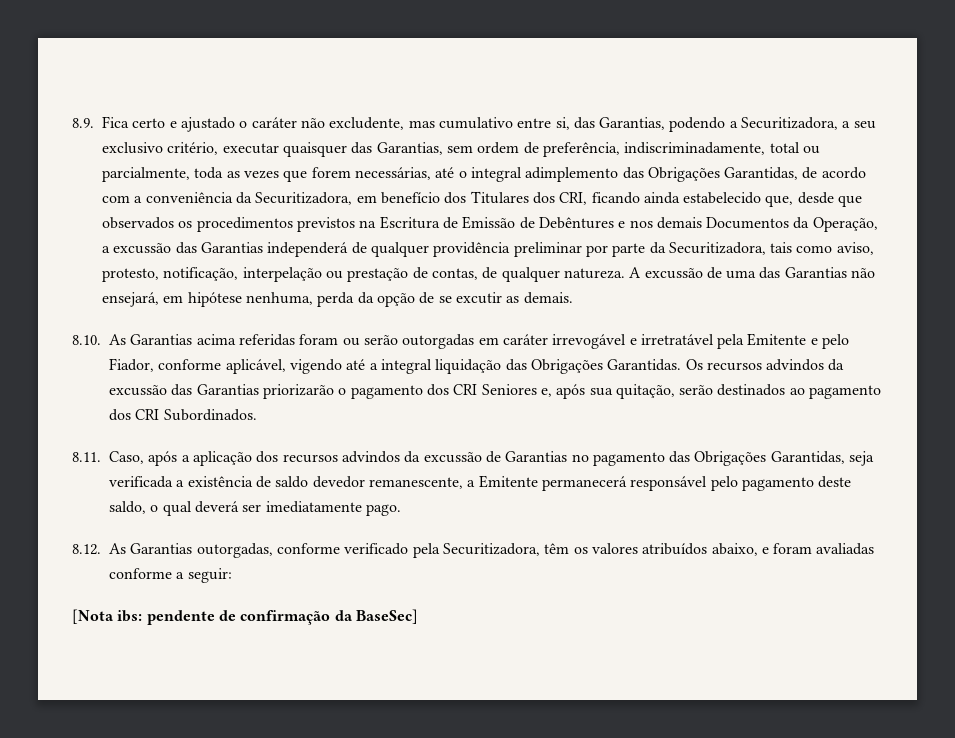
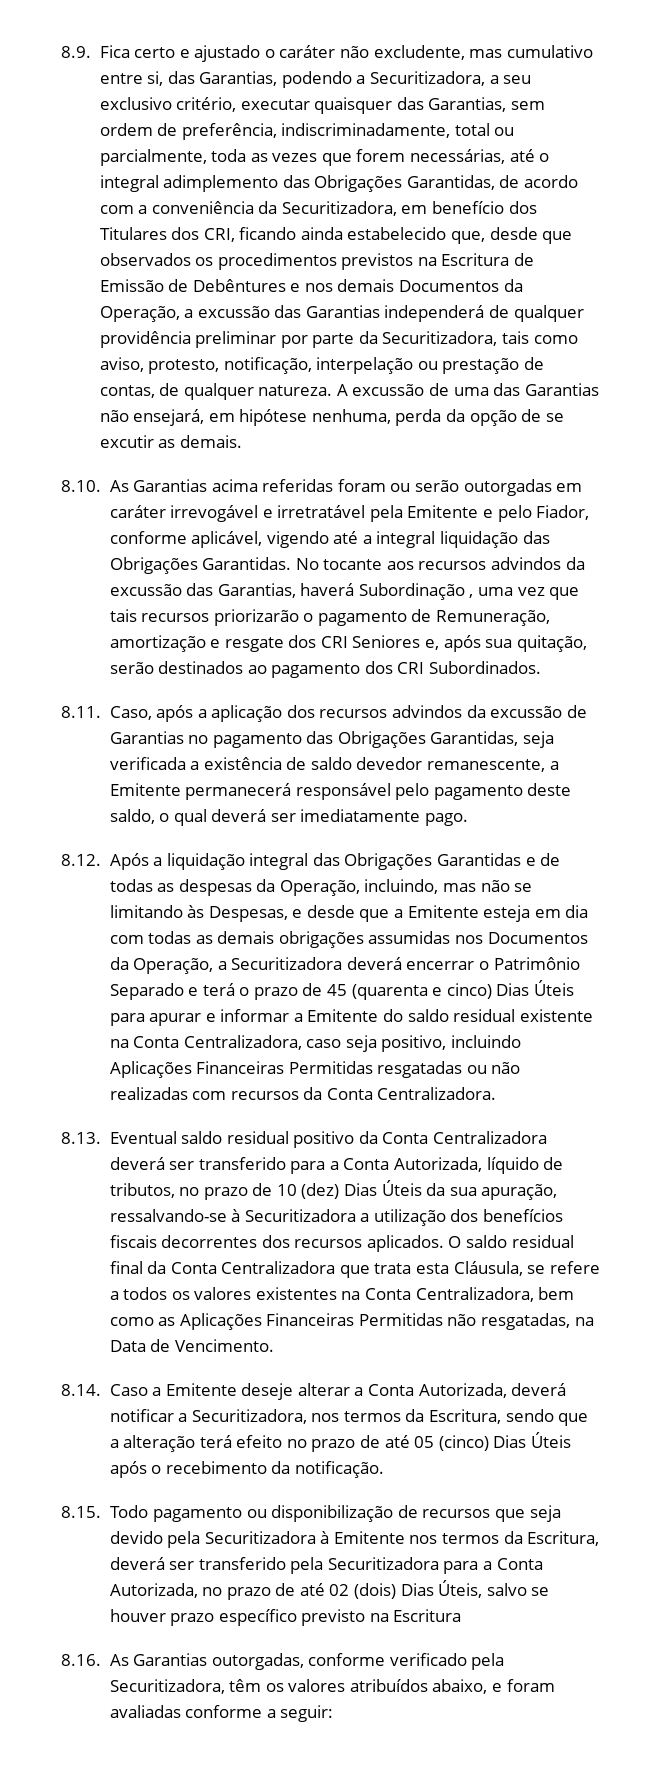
- Os recursos advindos da excussão das Garantias priorizarão o pagamento dos CRI Seniores e, após sua quitação, serão destinados ao pagamento dos CRI Subordinados.
+ No tocante aos recursos advindos da excussão das Garantias, haverá Subordinação , uma vez que tais recursos priorizarão o pagamento de Remuneração, amortização e resgate dos CRI Seniores e, após sua quitação, serão destinados ao pagamento dos CRI Subordinados.
- 8.12. As Garantias outorgadas, conforme verificado pela Securitizadora, têm os valores atribuídos abaixo, e foram avaliadas conforme a seguir:
+ 8.12. Após a liquidação integral das Obrigações Garantidas e de todas as despesas da Operação, incluindo, mas não se limitando às Despesas, e desde que a Emitente esteja em dia com todas as demais obrigações assumidas nos Documentos da Operação, a Securitizadora deverá encerrar o Patrimônio Separado e terá o prazo de 45 (quarenta e cinco) Dias Úteis para apurar e informar a Emitente do saldo residual existente na Conta Centralizadora, caso seja positivo, incluindo Aplicações Financeiras Permitidas resgatadas ou não realizadas com recursos da Conta Centralizadora.
+ 8.13. Eventual saldo residual positivo da Conta Centralizadora deverá ser transferido para a Conta Autorizada, líquido de tributos, no prazo de 10 (dez) Dias Úteis da sua apuração, ressalvando-se à Securitizadora a utilização dos benefícios fiscais decorrentes dos recursos aplicados. O saldo residual final da Conta Centralizadora que trata esta Cláusula, se refere a todos os valores existentes na Conta Centralizadora, bem como as Aplicações Financeiras Permitidas não resgatadas, na Data de Vencimento.
+ 8.14. Caso a Emitente deseje alterar a Conta Autorizada, deverá notificar a Securitizadora, nos termos da Escritura, sendo que a alteração terá efeito no prazo de até 05 (cinco) Dias Úteis após o recebimento da notificação.
+ 8.15. Todo pagamento ou disponibilização de recursos que seja devido pela Securitizadora à Emitente nos termos da Escritura, deverá ser transferido pela Securitizadora para a Conta Autorizada, no prazo de até 02 (dois) Dias Úteis, salvo se houver prazo específico previsto na Escritura
+ 8.16. As Garantias outorgadas, conforme verificado pela Securitizadora, têm os valores atribuídos abaixo, e foram avaliadas conforme a seguir:
- [Nota ibs: pendente de confirmação da BaseSec]

